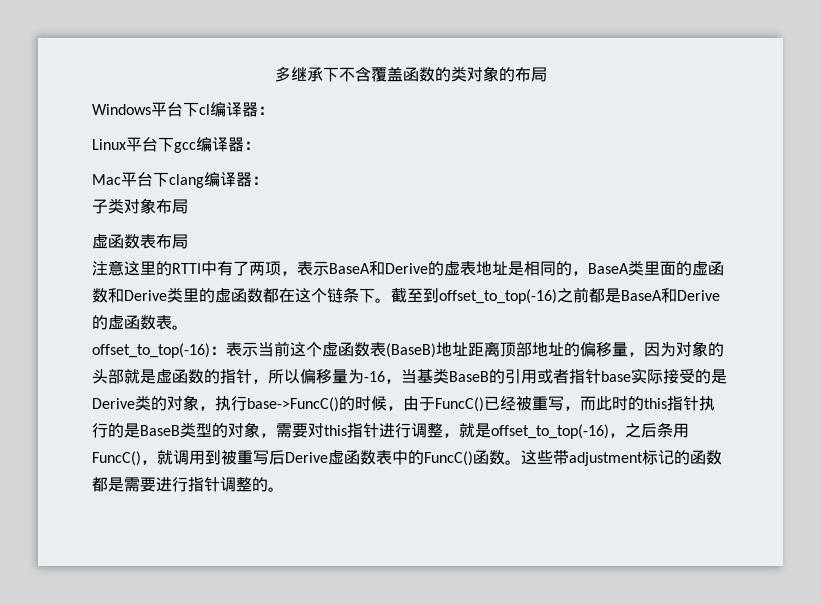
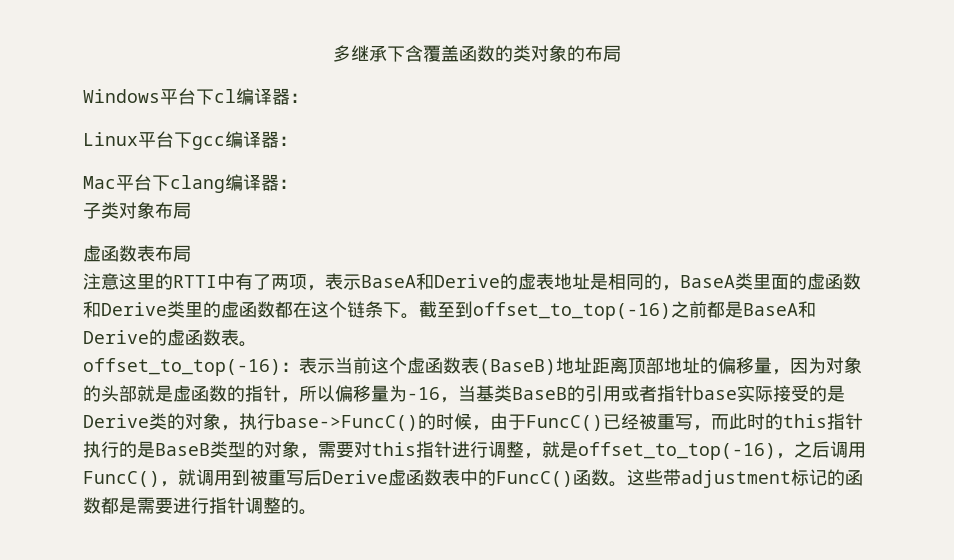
- 多继承下不含覆盖函数的类对象的布局
+ 多继承下含覆盖函数的类对象的布局
- 表示当前这个虚函数表(BaseB)地址距离顶部地址的偏移量，因为对象的头部就是虚函数的指针，所以偏移量为-16，当基类BaseB的引用或者指针base实际接受的是Derive类的对象，执行base->FuncC()的时候，由于FuncC()已经被重写，而此时的this指针执行的是BaseB类型的对象，需要对this指针进行调整，就是offset_to_top(-16)，之后条用FuncC()，就调用到被重写后Derive虚函数表中的FuncC()函数。
+ 表示当前这个虚函数表(BaseB)地址距离顶部地址的偏移量，因为对象的头部就是虚函数的指针，所以偏移量为-16，当基类BaseB的引用或者指针base实际接受的是Derive类的对象，执行base->FuncC()的时候，由于FuncC()已经被重写，而此时的this指针执行的是BaseB类型的对象，需要对this指针进行调整，就是offset_to_top(-16)，之后调用FuncC()，就调用到被重写后Derive虚函数表中的FuncC()函数。

